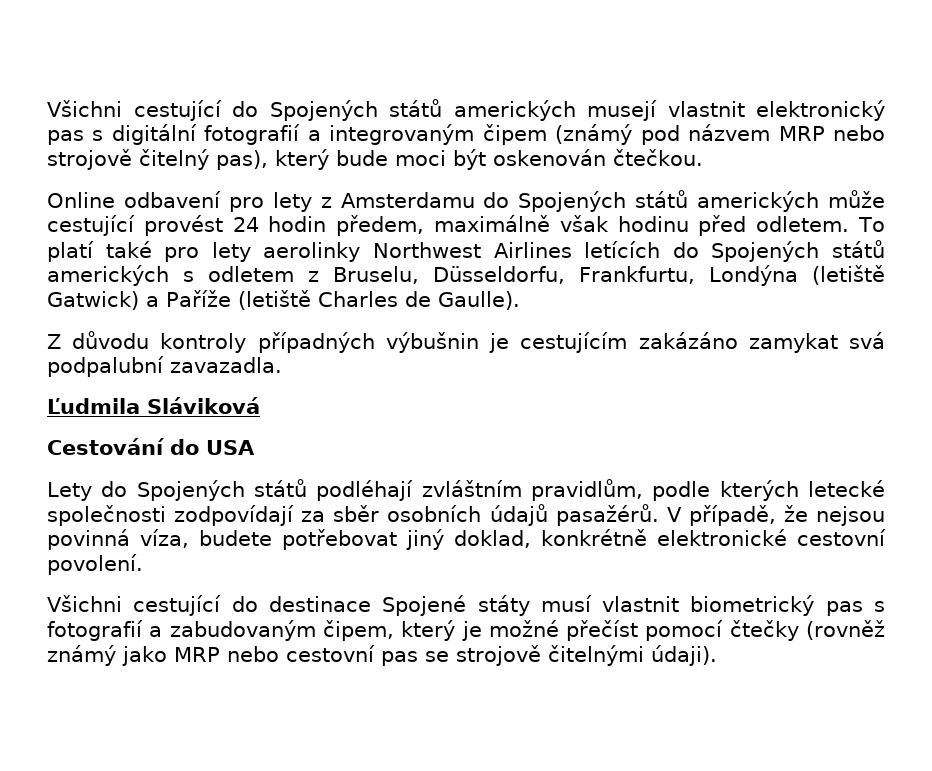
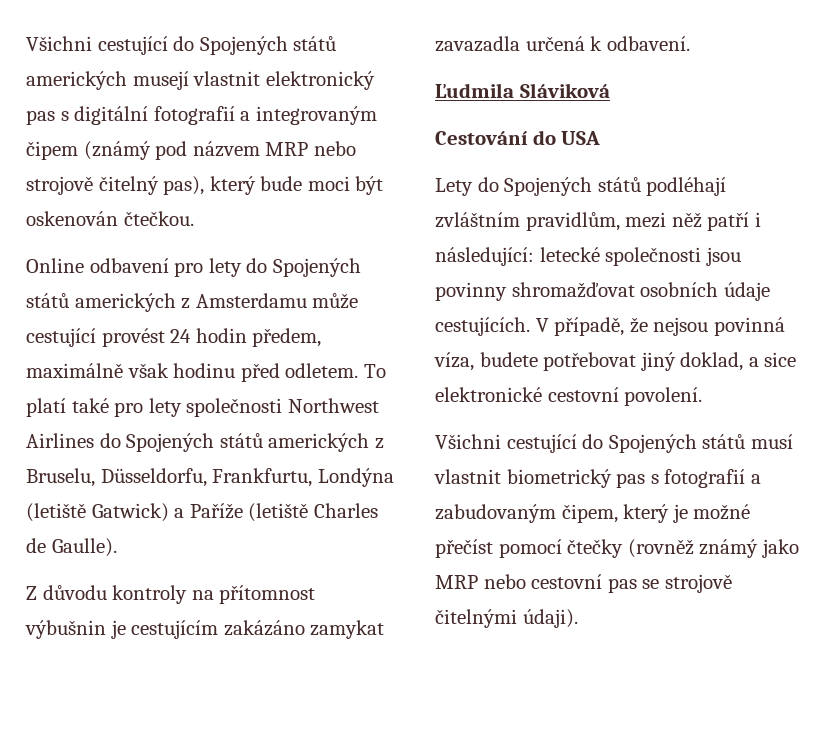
- Online odbavení pro lety z Amsterdamu do Spojených států amerických může cestující provést 24 hodin předem, maximálně však hodinu před odletem.
+ Online odbavení pro lety do Spojených států amerických z Amsterdamu může cestující provést 24 hodin předem, maximálně však hodinu před odletem.
- To platí také pro lety aerolinky Northwest Airlines letících do Spojených států amerických s odletem z Bruselu, Düsseldorfu, Frankfurtu, Londýna (letiště Gatwick) a Paříže (letiště Charles de Gaulle).
+ To platí také pro lety společnosti Northwest Airlines do Spojených států amerických z Bruselu, Düsseldorfu, Frankfurtu, Londýna (letiště Gatwick) a Paříže (letiště Charles de Gaulle).
- Z důvodu kontroly případných výbušnin je cestujícím zakázáno zamykat svá podpalubní zavazadla.
+ Z důvodu kontroly na přítomnost výbušnin je cestujícím zakázáno zamykat zavazadla určená k odbavení.
- Lety do Spojených států podléhají zvláštním pravidlům, podle kterých letecké společnosti zodpovídají za sběr osobních údajů pasažérů.
+ Lety do Spojených států podléhají zvláštním pravidlům, mezi něž patří i následující: letecké společnosti jsou povinny shromažďovat osobních údaje cestujících.
- V případě, že nejsou povinná víza, budete potřebovat jiný doklad, konkrétně elektronické cestovní povolení.
+ V případě, že nejsou povinná víza, budete potřebovat jiný doklad, a sice elektronické cestovní povolení.
- Všichni cestující do destinace Spojené státy musí vlastnit biometrický pas s fotografií a zabudovaným čipem, který je možné přečíst pomocí čtečky (rovněž známý jako MRP nebo cestovní pas se strojově čitelnými údaji).
+ Všichni cestující do Spojených států musí vlastnit biometrický pas s fotografií a zabudovaným čipem, který je možné přečíst pomocí čtečky (rovněž známý jako MRP nebo cestovní pas se strojově čitelnými údaji).

